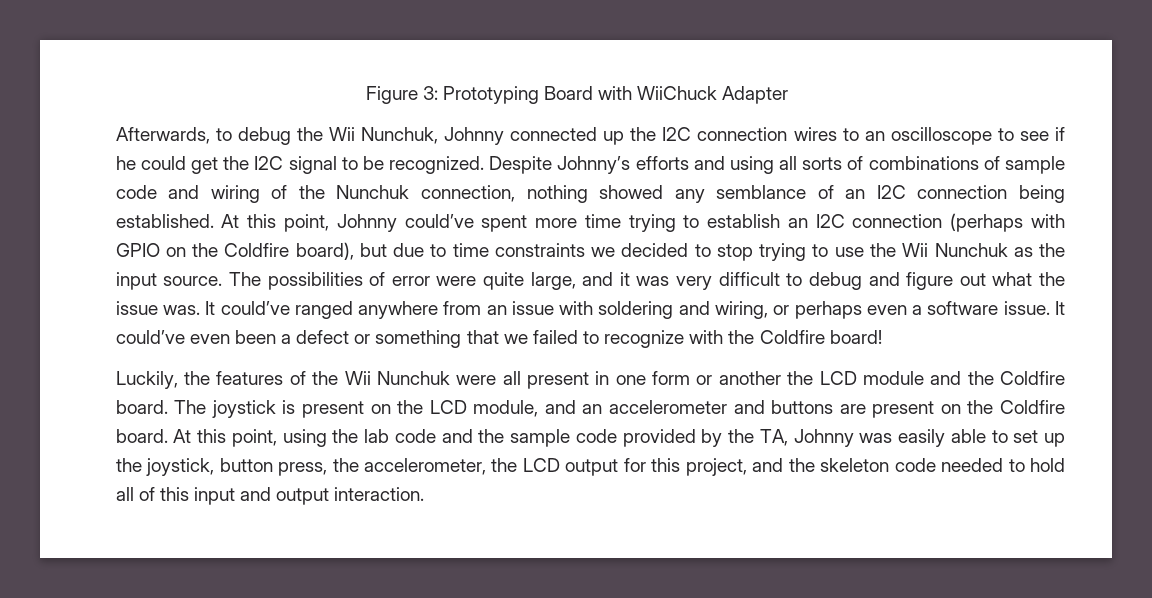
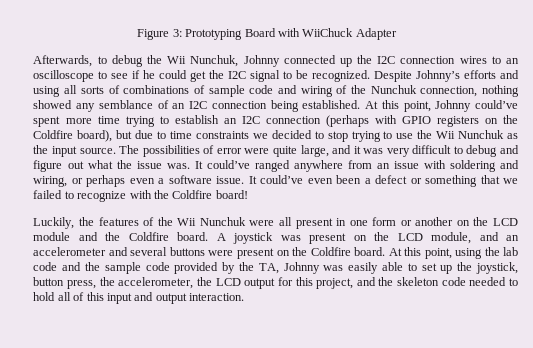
- At this point, Johnny could’ve spent more time trying to establish an I2C connection (perhaps with GPIO on the Coldfire board), but due to time constraints we decided to stop trying to use the Wii Nunchuk as the input source.
+ At this point, Johnny could’ve spent more time trying to establish an I2C connection (perhaps with GPIO registers on the Coldfire board), but due to time constraints we decided to stop trying to use the Wii Nunchuk as the input source.
- Luckily, the features of the Wii Nunchuk were all present in one form or another the LCD module and the Coldfire board.
+ Luckily, the features of the Wii Nunchuk were all present in one form or another on the LCD module and the Coldfire board.
- The joystick is present on the LCD module, and an accelerometer and buttons are present on the Coldfire board.
+ A joystick was present on the LCD module, and an accelerometer and several buttons were present on the Coldfire board.

